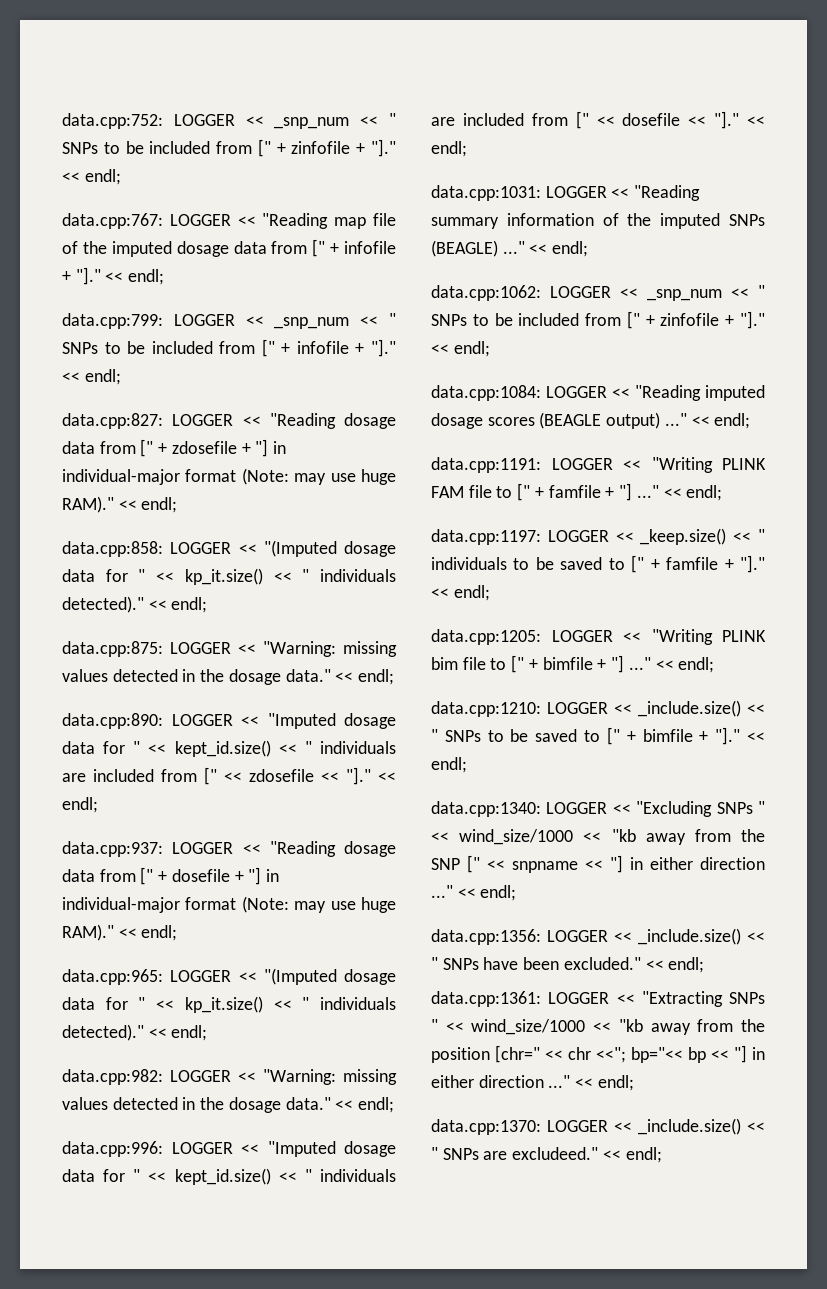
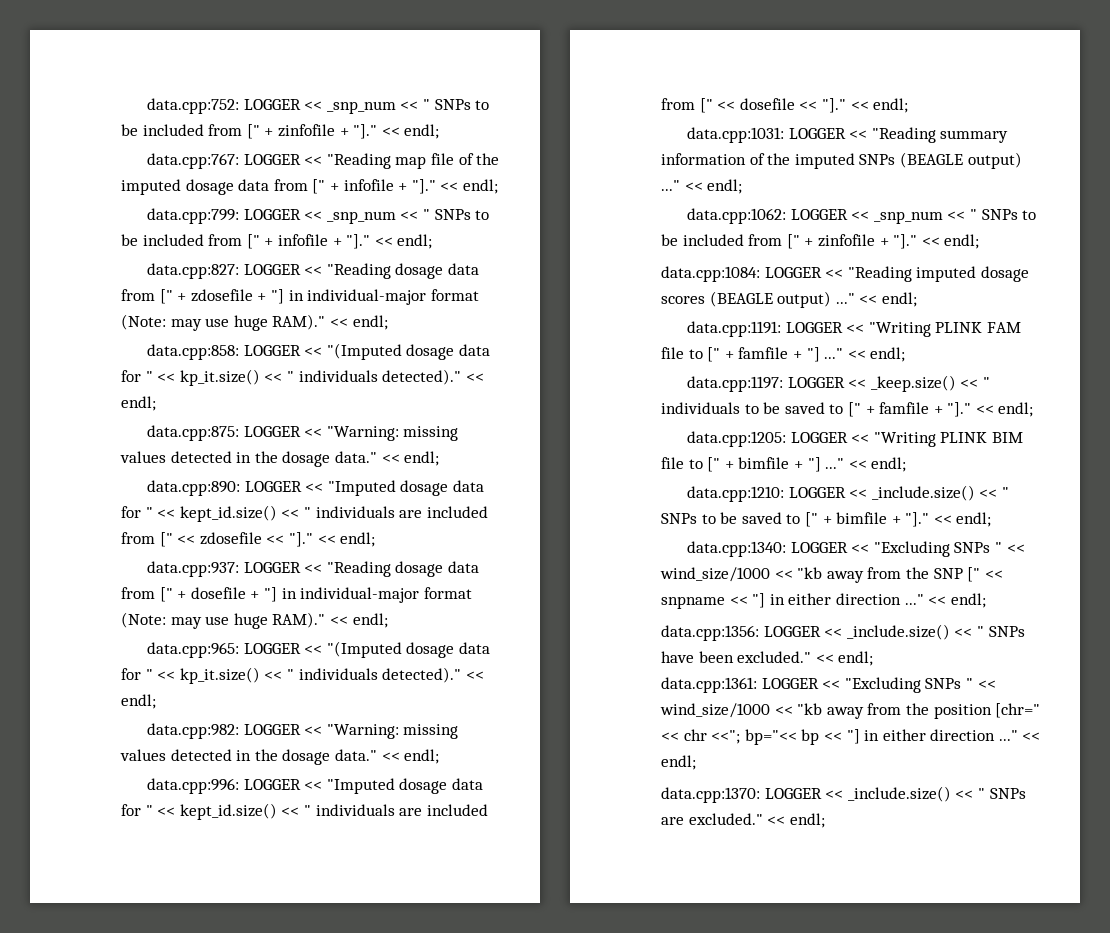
- data.cpp:1031: LOGGER << "Reading summary information of the imputed SNPs (BEAGLE) ..."
+ data.cpp:1031: LOGGER << "Reading summary information of the imputed SNPs (BEAGLE output) ..."
- data.cpp:1205: LOGGER << "Writing PLINK bim file to [" + bimfile + "] ..."
+ data.cpp:1205: LOGGER << "Writing PLINK BIM file to [" + bimfile + "] ..."
- data.cpp:1361: LOGGER << "Extracting SNPs " << wind_size/1000 << "kb away from the position [chr=" << chr <<"; bp="<< bp << "] in either direction ..."
+ data.cpp:1361: LOGGER << "Excluding SNPs " << wind_size/1000 << "kb away from the position [chr=" << chr <<"; bp="<< bp << "] in either direction ..."
- data.cpp:1370: LOGGER << _include.size() << " SNPs are excludeed."
+ data.cpp:1370: LOGGER << _include.size() << " SNPs are excluded."

